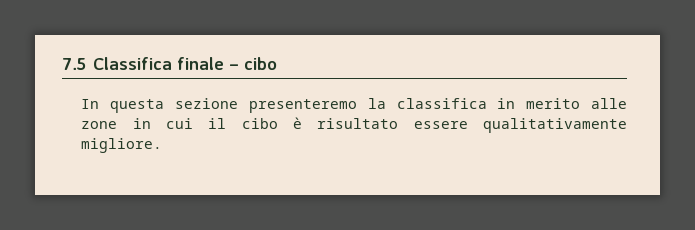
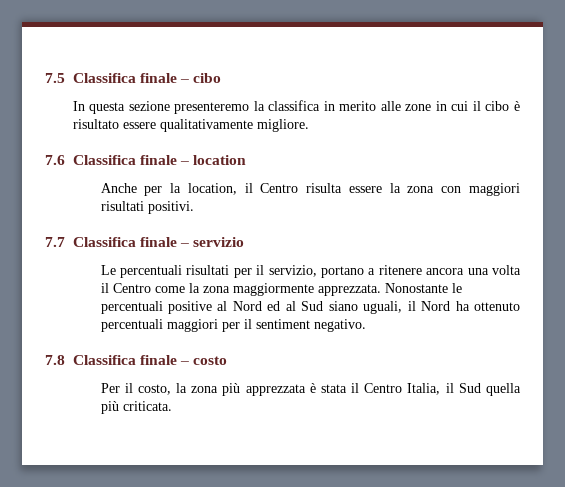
+ 7.6 Classifica finale – location
+ Anche per la location, il Centro risulta essere la zona con maggiori risultati positivi.
+ 7.7 Classifica finale – servizio
+ Le percentuali risultati per il servizio, portano a ritenere ancora una volta il Centro come la zona maggiormente apprezzata. Nonostante le percentuali positive al Nord ed al Sud siano uguali, il Nord ha ottenuto percentuali maggiori per il sentiment negativo.
+ 7.8 Classifica finale – costo
+ Per il costo, la zona più apprezzata è stata il Centro Italia, il Sud quella più criticata.

